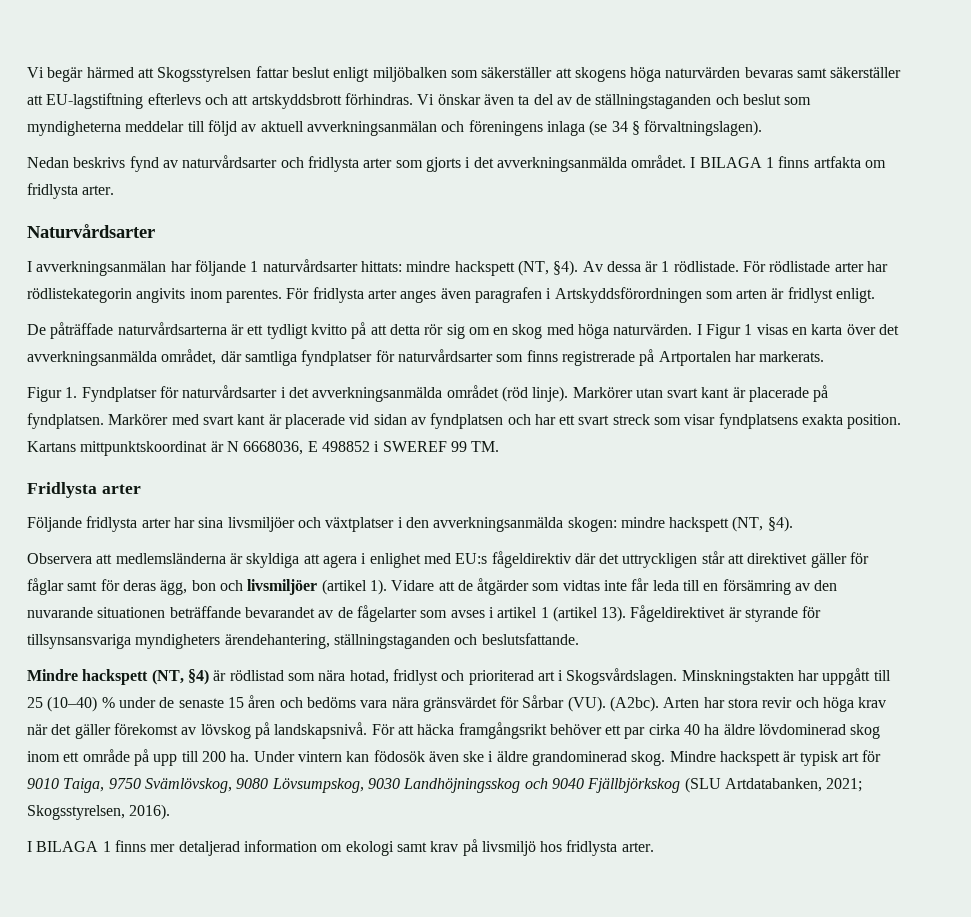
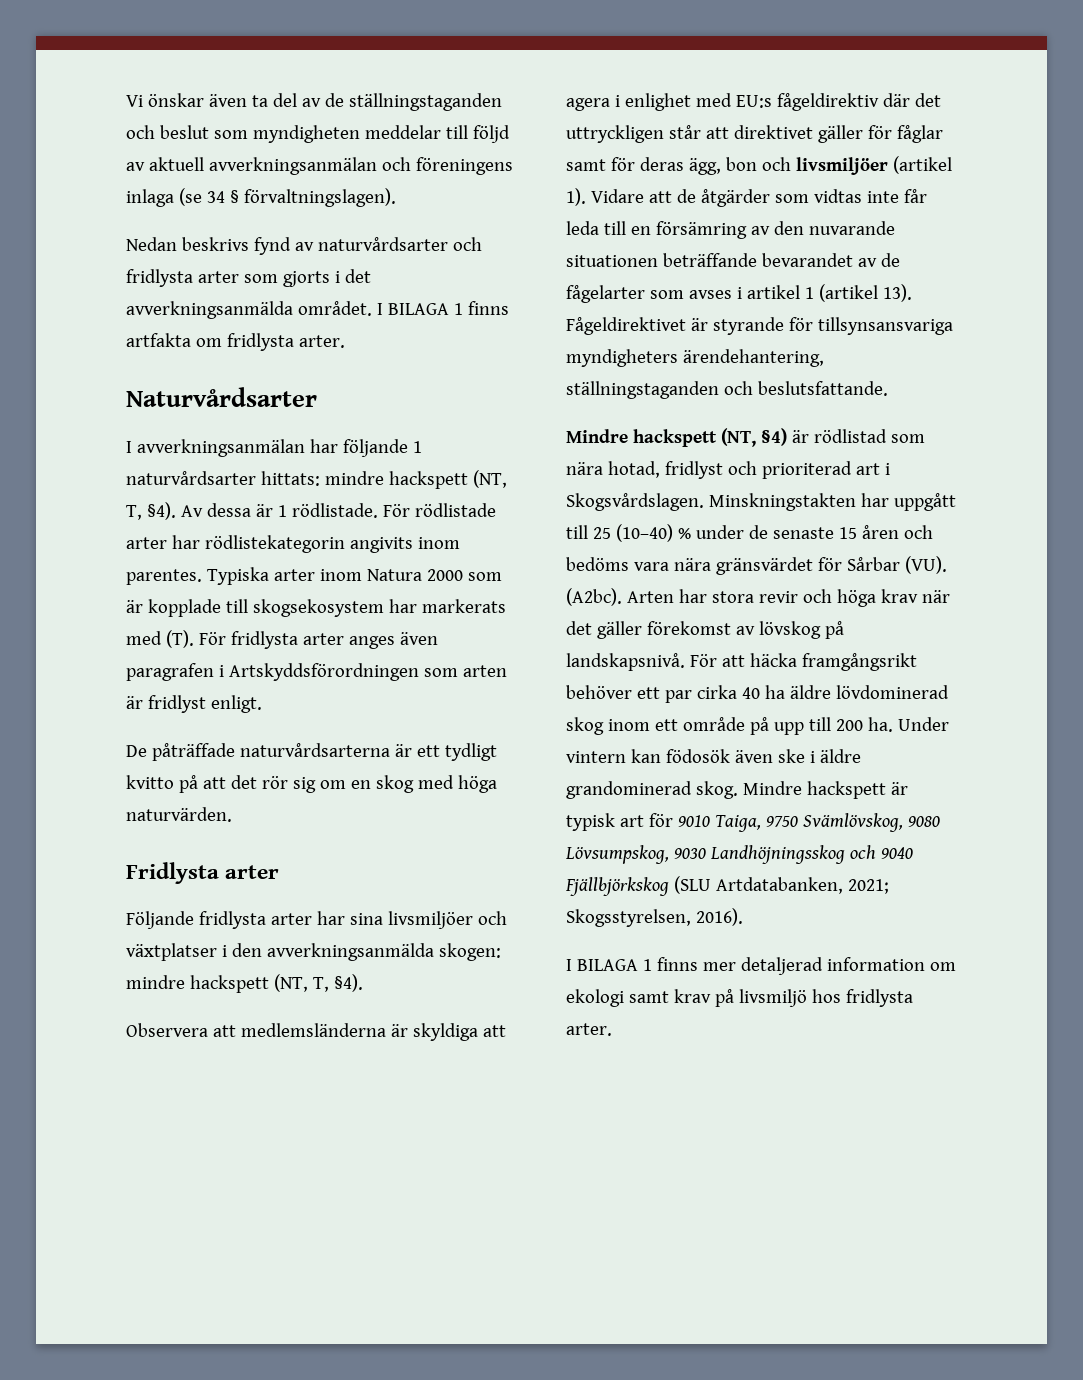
- Vi begär härmed att Skogsstyrelsen fattar beslut enligt miljöbalken som säkerställer att skogens höga naturvärden bevaras samt säkerställer att EU-lagstiftning efterlevs och att artskyddsbrott förhindras. Vi önskar även ta del av de ställningstaganden och beslut som myndigheterna meddelar till följd av aktuell avverkningsanmälan och föreningens inlaga (se 34 § förvaltningslagen).
+ Vi önskar även ta del av de ställningstaganden och beslut som myndigheten meddelar till följd av aktuell avverkningsanmälan och föreningens inlaga (se 34 § förvaltningslagen).
- I avverkningsanmälan har följande 1 naturvårdsarter hittats: mindre hackspett (NT, §4).
+ I avverkningsanmälan har följande 1 naturvårdsarter hittats: mindre hackspett (NT, T, §4).
- För fridlysta arter anges även paragrafen i Artskyddsförordningen som arten är fridlyst enligt.
+ Typiska arter inom Natura 2000 som är kopplade till skogsekosystem har markerats med (T). För fridlysta arter anges även paragrafen i Artskyddsförordningen som arten är fridlyst enligt.
- De påträffade naturvårdsarterna är ett tydligt kvitto på att detta rör sig om en skog med höga naturvärden. I Figur 1 visas en karta över det avverkningsanmälda området, där samtliga fyndplatser för naturvårdsarter som finns registrerade på Artportalen har markerats.
- Figur 1. Fyndplatser för naturvårdsarter i det avverkningsanmälda området (röd linje). Markörer utan svart kant är placerade på fyndplatsen. Markörer med svart kant är placerade vid sidan av fyndplatsen och har ett svart streck som visar fyndplatsens exakta position. Kartans mittpunktskoordinat är N 6668036, E 498852 i SWEREF 99 TM.
+ De påträffade naturvårdsarterna är ett tydligt kvitto på att det rör sig om en skog med höga naturvärden.
- Följande fridlysta arter har sina livsmiljöer och växtplatser i den avverkningsanmälda skogen: mindre hackspett (NT, §4).
+ Följande fridlysta arter har sina livsmiljöer och växtplatser i den avverkningsanmälda skogen: mindre hackspett (NT, T, §4).

